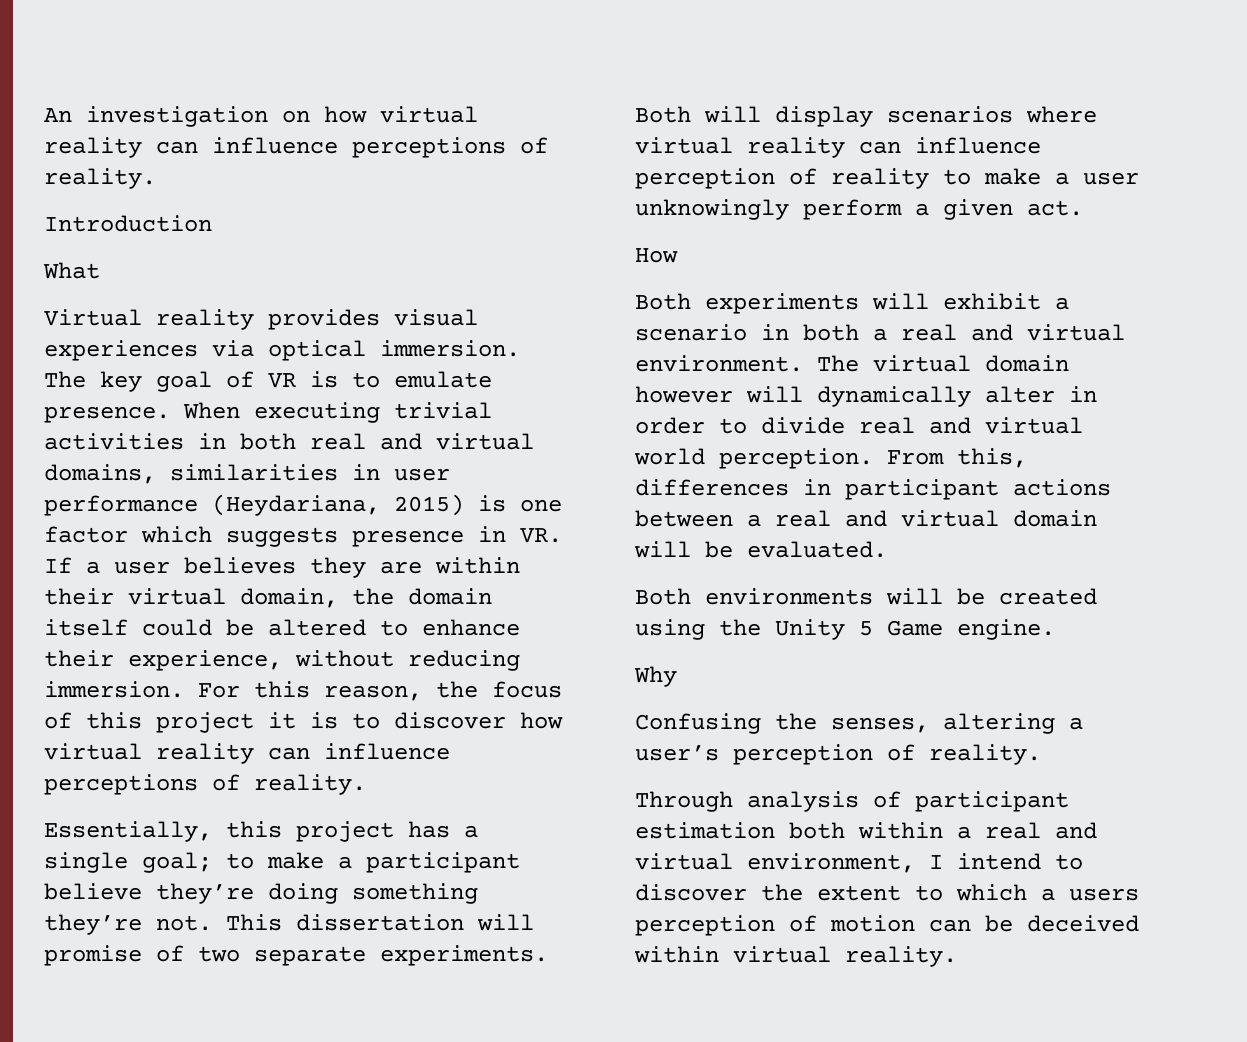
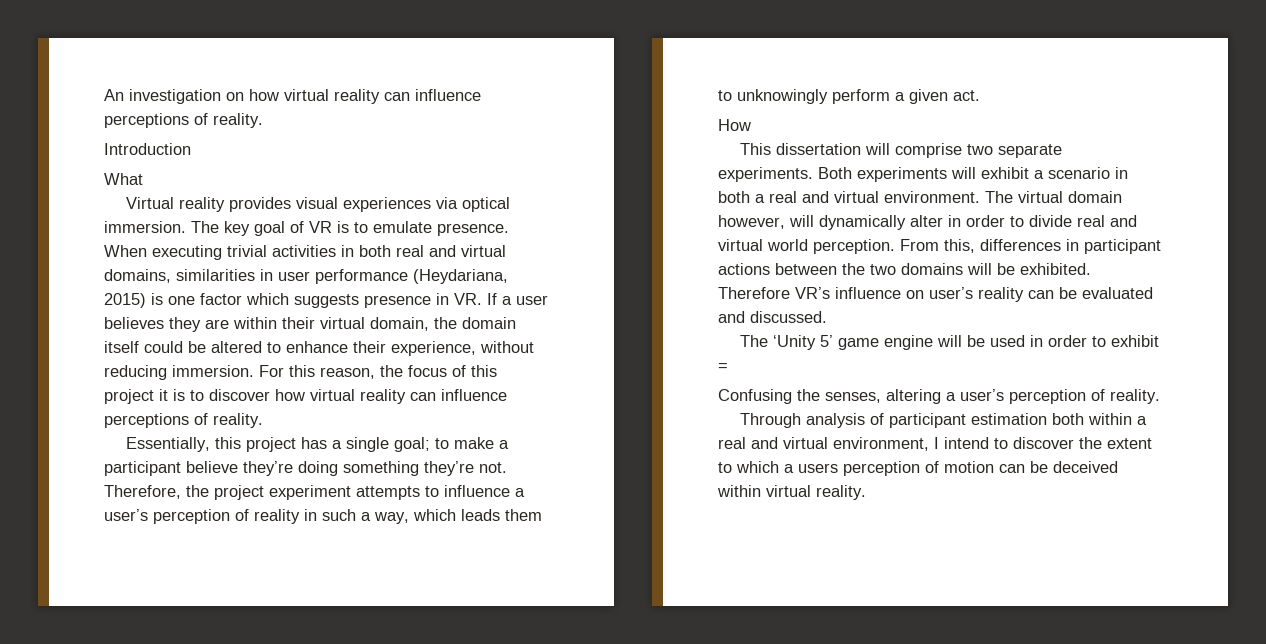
- This dissertation will promise of two separate experiments. Both will display scenarios where virtual reality can influence perception of reality to make a user unknowingly perform a given act.
+ Therefore, the project experiment attempts to influence a user’s perception of reality in such a way, which leads them to unknowingly perform a given act.
+ This dissertation will comprise two separate experiments.
- The virtual domain however will dynamically alter in order to divide real and virtual world perception.
+ The virtual domain however, will dynamically alter in order to divide real and virtual world perception.
- From this, differences in participant actions between a real and virtual domain will be evaluated.
- Both environments will be created using the Unity 5 Game engine.
- Why
+ From this, differences in participant actions between the two domains will be exhibited. Therefore VR’s influence on user’s reality can be evaluated and discussed.
+ The ‘Unity 5’ game engine will be used in order to exhibit =

